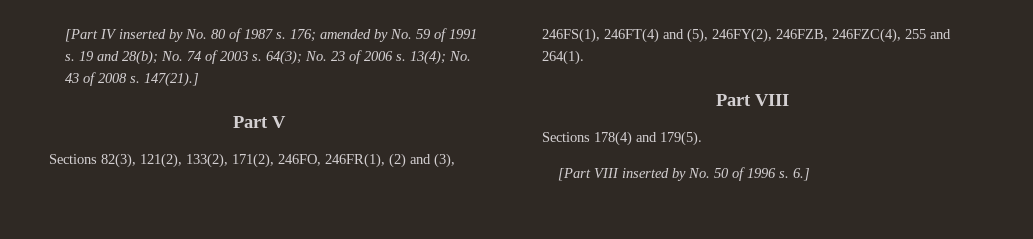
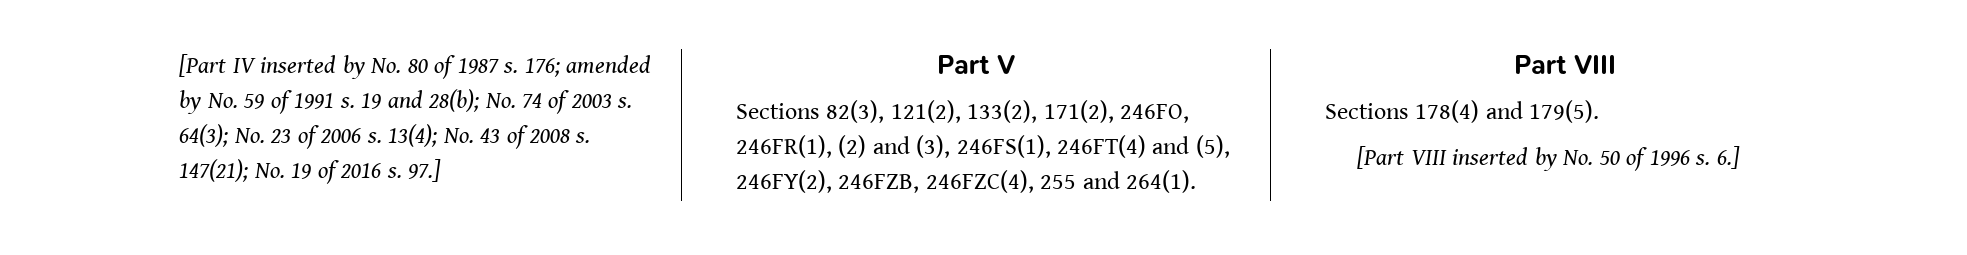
- 147(21).]
+ 147(21); No. 19 of 2016 s. 97.]

